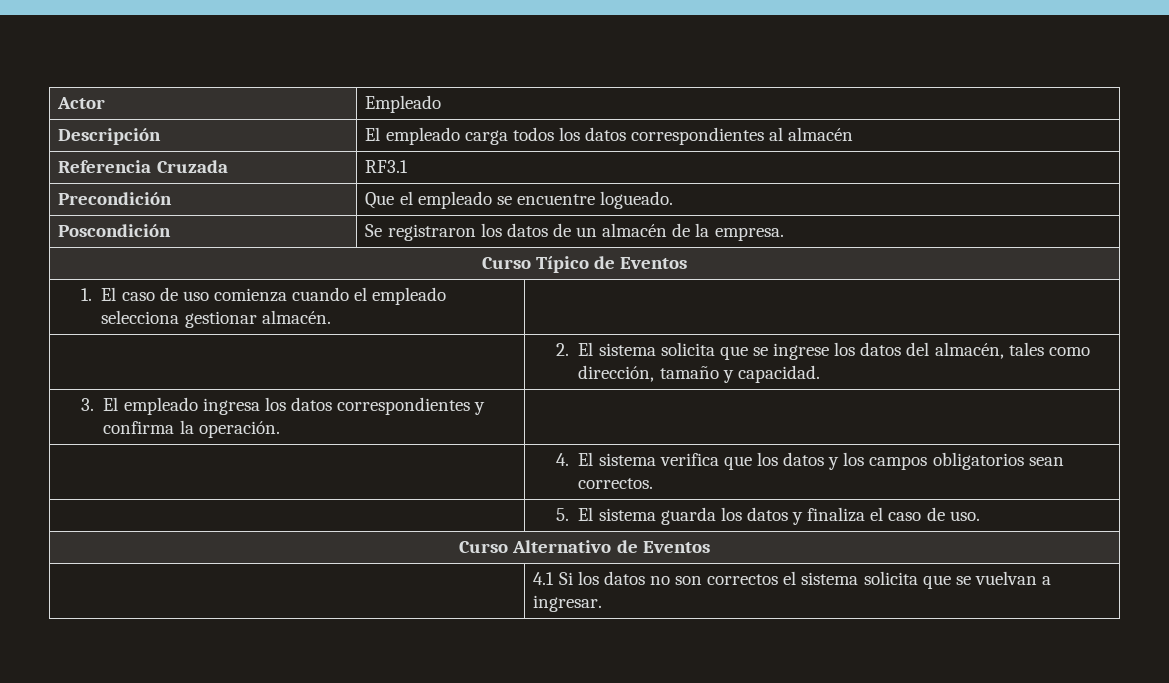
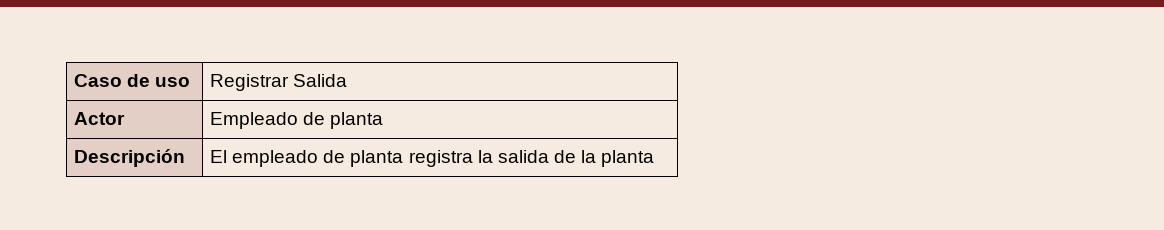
+ Caso de uso | Registrar Salida
- Actor | Empleado
+ Actor | Empleado de planta
- Descripción | El empleado carga todos los datos correspondientes al almacén
- Referencia Cruzada | RF3.1
- Precondición | Que el empleado se encuentre logueado.
- Poscondición | Se registraron los datos de un almacén de la empresa.
- Curso Típico de Eventos
- 1. El caso de uso comienza cuando el empleado selecciona gestionar almacén. |
- | 2. El sistema solicita que se ingrese los datos del almacén, tales como dirección, tamaño y capacidad.
- 3. El empleado ingresa los datos correspondientes y confirma la operación. |
- | 4. El sistema verifica que los datos y los campos obligatorios sean correctos.
- | 5. El sistema guarda los datos y finaliza el caso de uso.
- Curso Alternativo de Eventos
- | 4.1 Si los datos no son correctos el sistema solicita que se vuelvan a ingresar.
+ Descripción | El empleado de planta registra la salida de la planta

